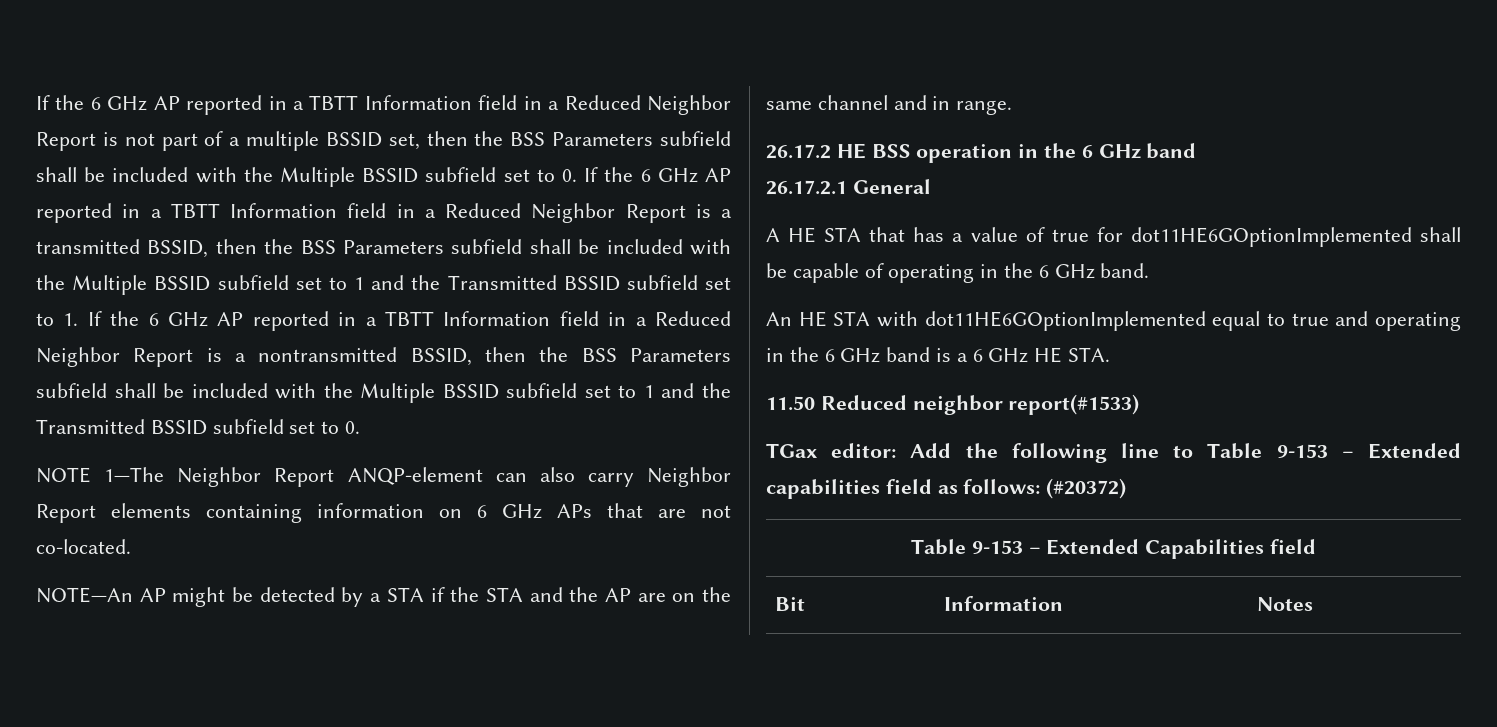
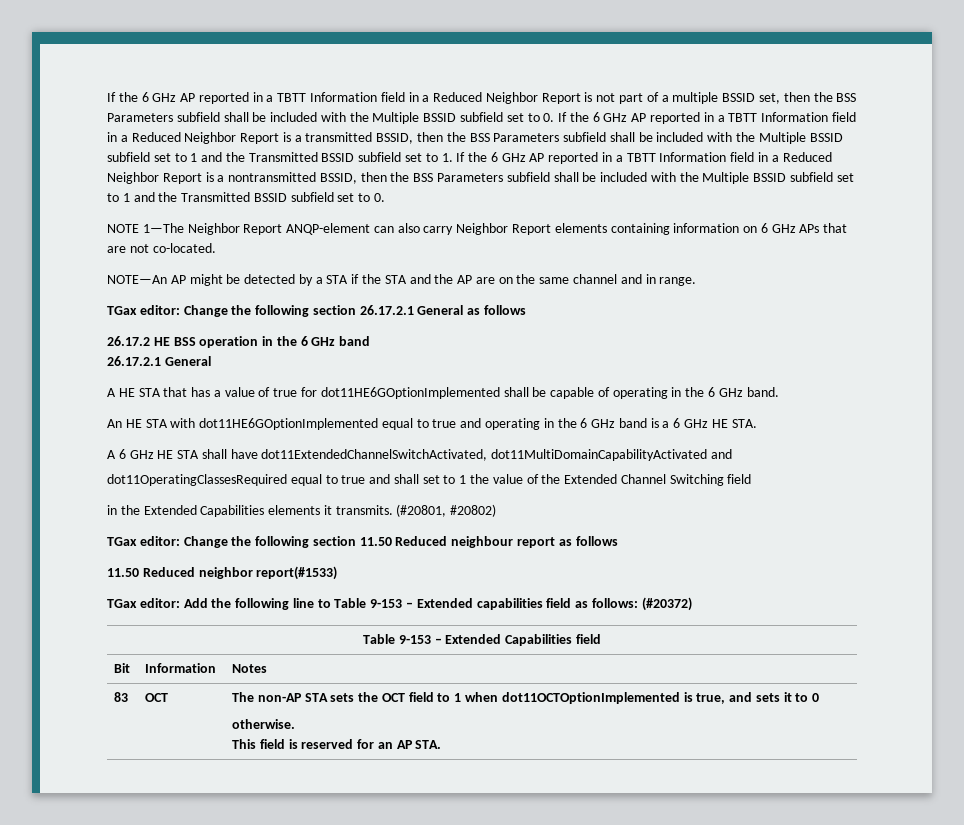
+ TGax editor: Change the following section 26.17.2.1 General as follows
+ A 6 GHz HE STA shall have dot11ExtendedChannelSwitchActivated, dot11MultiDomainCapabilityActivated and
+ dot11OperatingClassesRequired equal to true and shall set to 1 the value of the Extended Channel Switching field
+ in the Extended Capabilities elements it transmits. (#20801, #20802)
+ TGax editor: Change the following section 11.50 Reduced neighbour report as follows
+ 83 | OCT | The non-AP STA sets the OCT field to 1 when dot11OCTOptionImplemented is true, and sets it to 0
+ otherwise.
+ This field is reserved for an AP STA.

